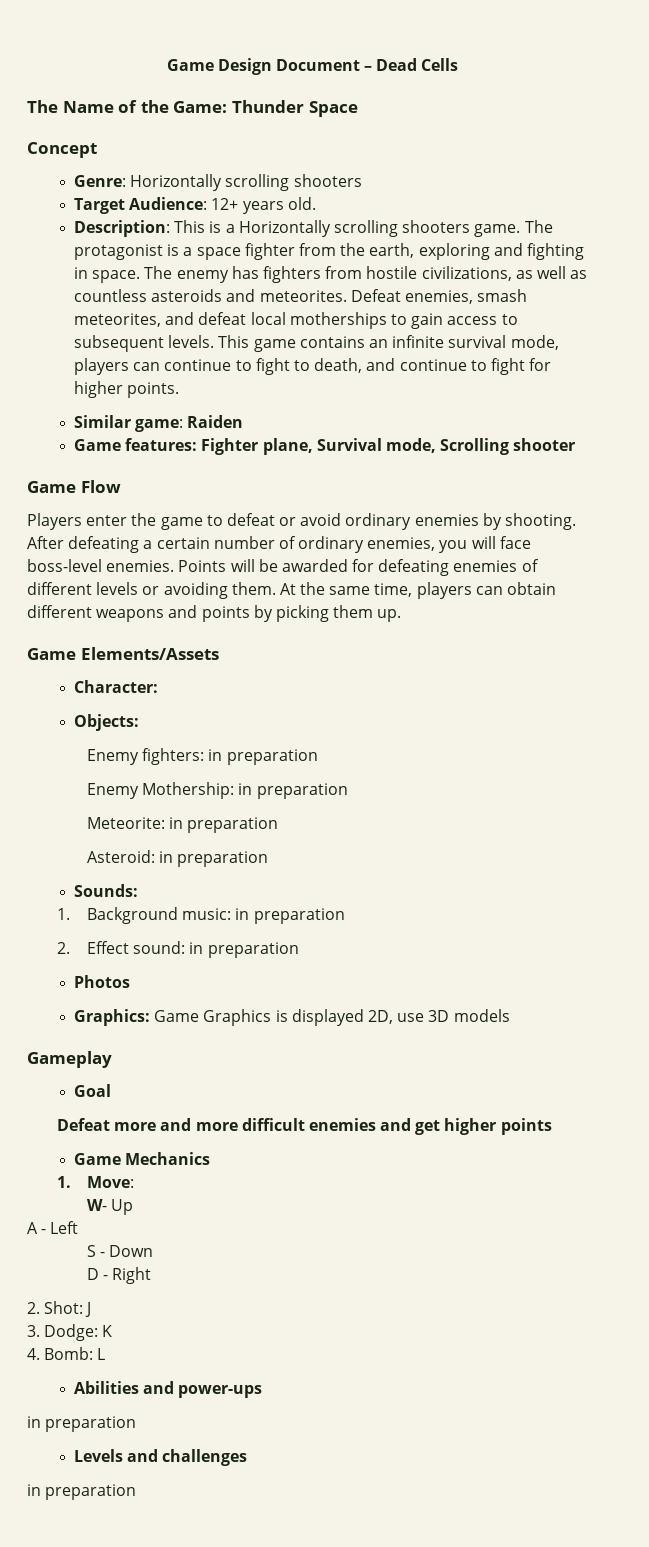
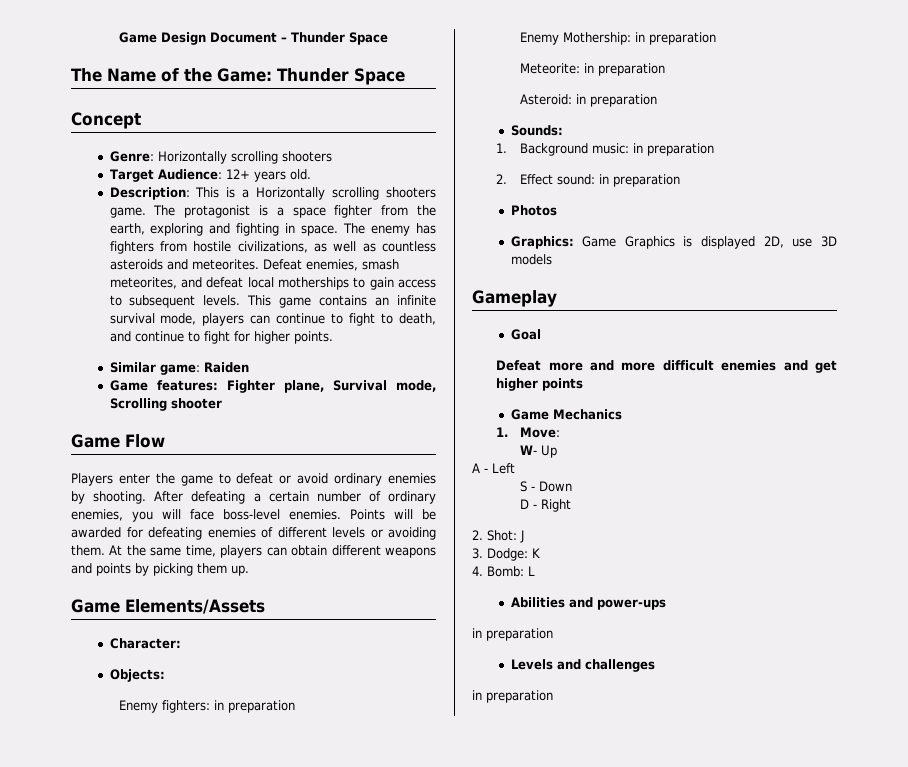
- Game Design Document – Dead Cells
+ Game Design Document – Thunder Space

